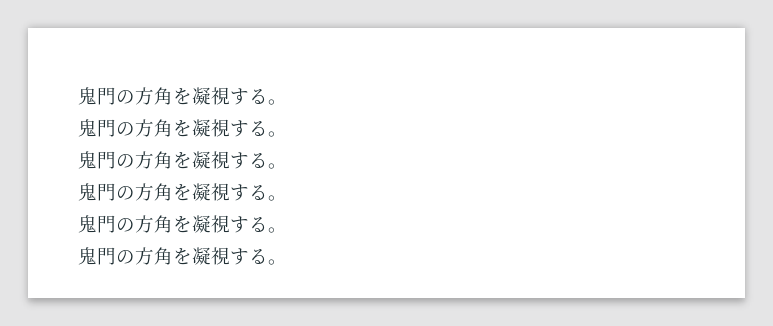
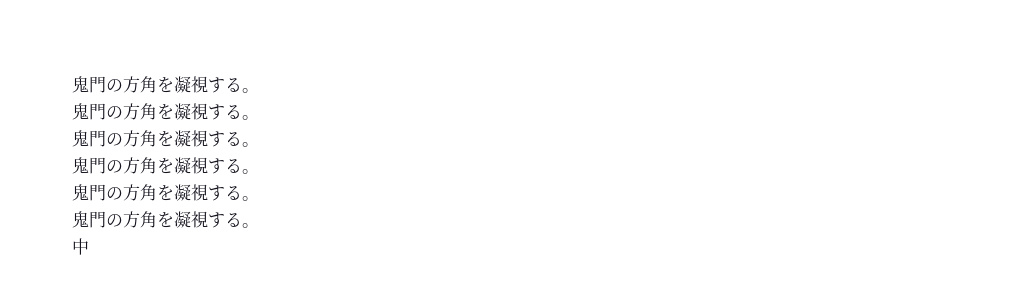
+ 中

